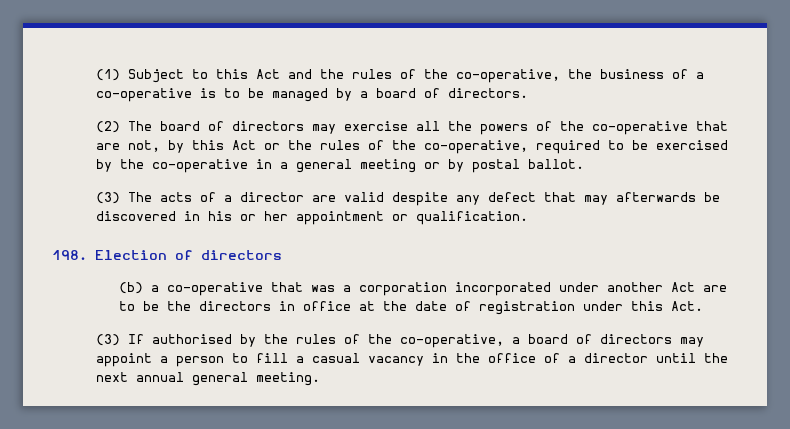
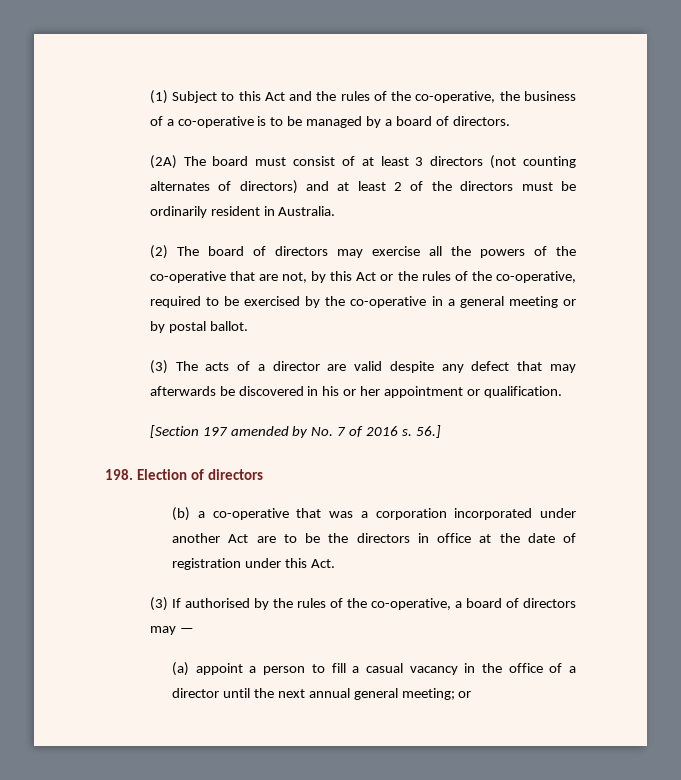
+ (2A) The board must consist of at least 3 directors (not counting alternates of directors) and at least 2 of the directors must be ordinarily resident in Australia.
+ [Section 197 amended by No. 7 of 2016 s. 56.]
- (3) If authorised by the rules of the co-operative, a board of directors may appoint a person to fill a casual vacancy in the office of a director until the next annual general meeting.
+ (3) If authorised by the rules of the co-operative, a board of directors may —
+ (a) appoint a person to fill a casual vacancy in the office of a director until the next annual general meeting; or

